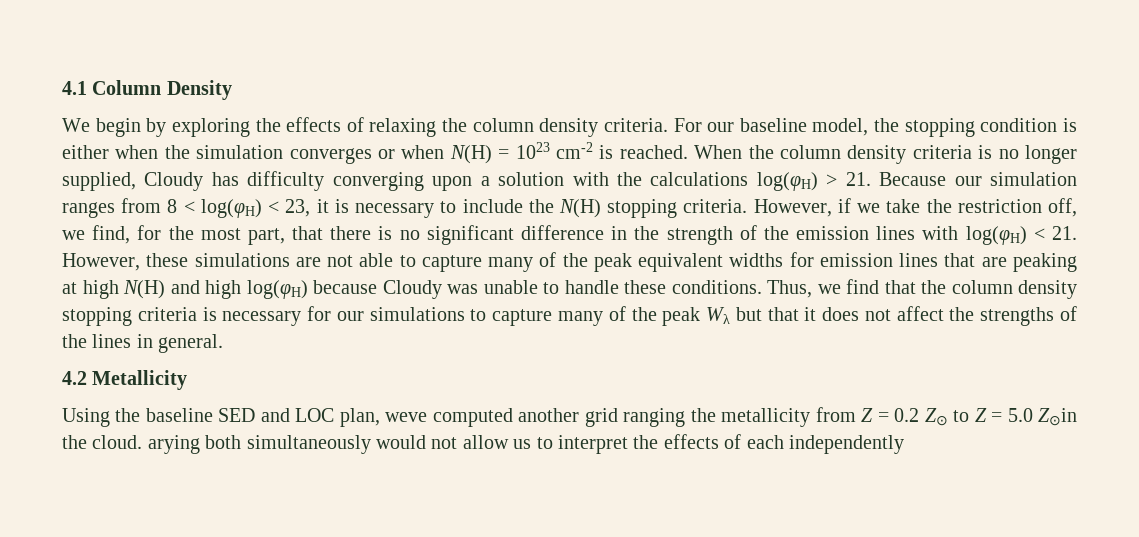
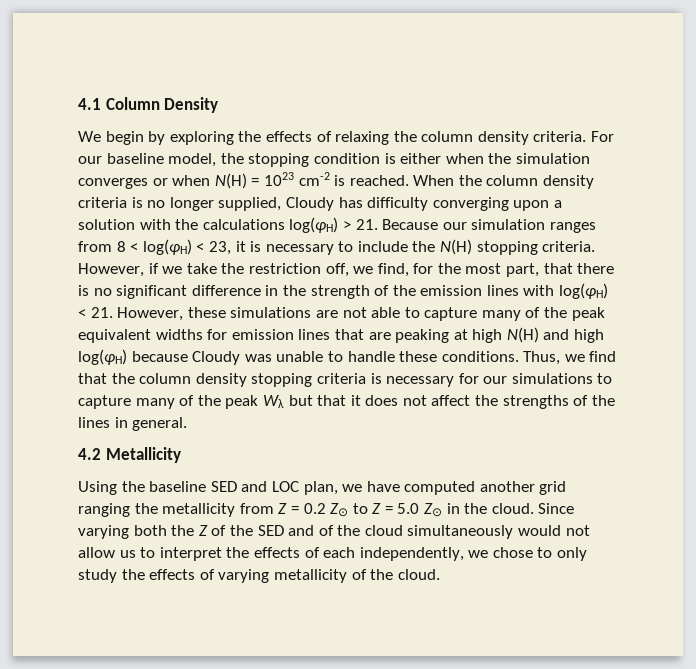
- Using the baseline SED and LOC plan, weve computed another grid ranging the metallicity from Z = 0.2 Z⊙ to Z = 5.0 Z⊙in the cloud. arying both simultaneously would not allow us to interpret the effects of each independently
+ Using the baseline SED and LOC plan, we have computed another grid ranging the metallicity from Z = 0.2 Z⊙ to Z = 5.0 Z⊙ in the cloud. Since varying both the Z of the SED and of the cloud simultaneously would not allow us to interpret the effects of each independently, we chose to only study the effects of varying metallicity of the cloud.

